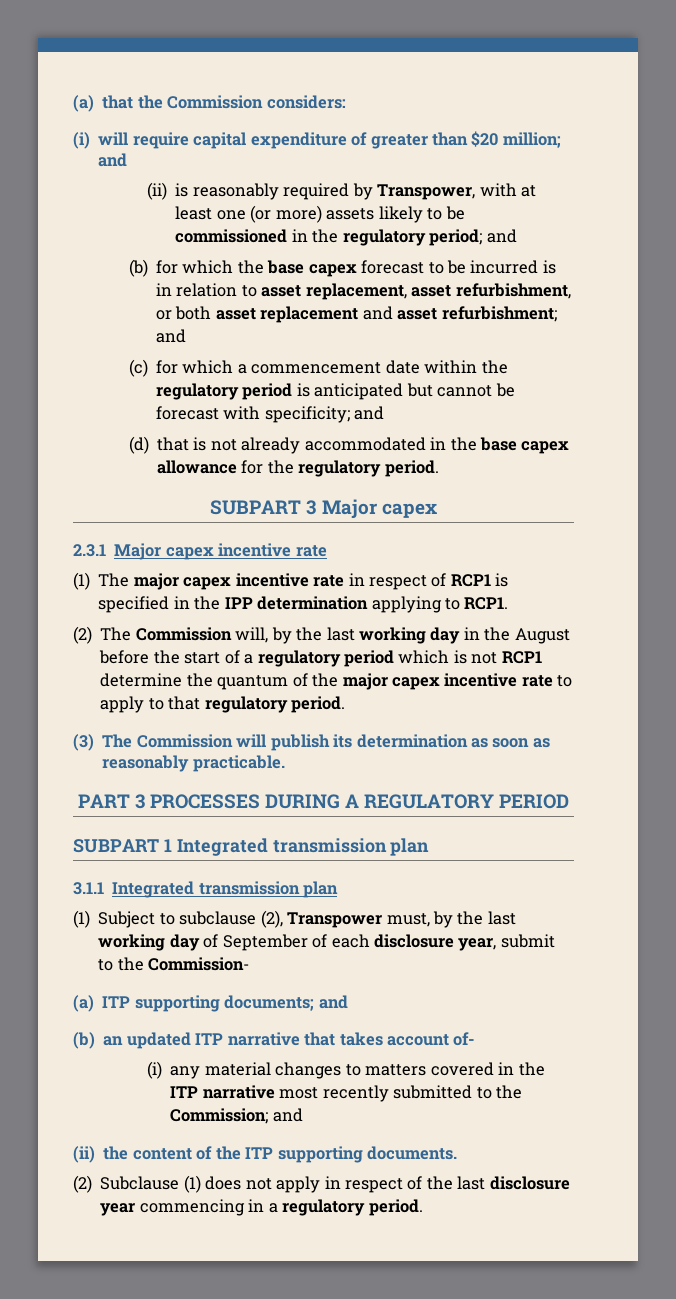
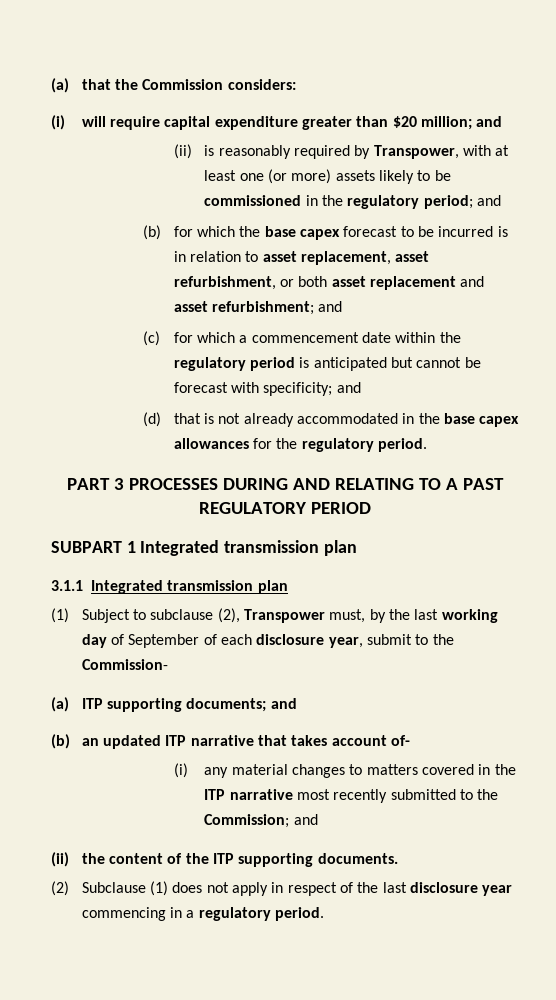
- (i) will require capital expenditure of greater than $20 million; and
+ (i) will require capital expenditure greater than $20 million; and
- (d) that is not already accommodated in the base capex allowance for the regulatory period.
+ (d) that is not already accommodated in the base capex allowances for the regulatory period.
- SUBPART 3 Major capex
- 2.3.1 Major capex incentive rate
- (1) The major capex incentive rate in respect of RCP1 is specified in the IPP determination applying to RCP1.
- (2) The Commission will, by the last working day in the August before the start of a regulatory period which is not RCP1 determine the quantum of the major capex incentive rate to apply to that regulatory period.
- (3) The Commission will publish its determination as soon as reasonably practicable.
- PART 3 PROCESSES DURING A REGULATORY PERIOD
+ PART 3 PROCESSES DURING AND RELATING TO A PAST REGULATORY PERIOD

